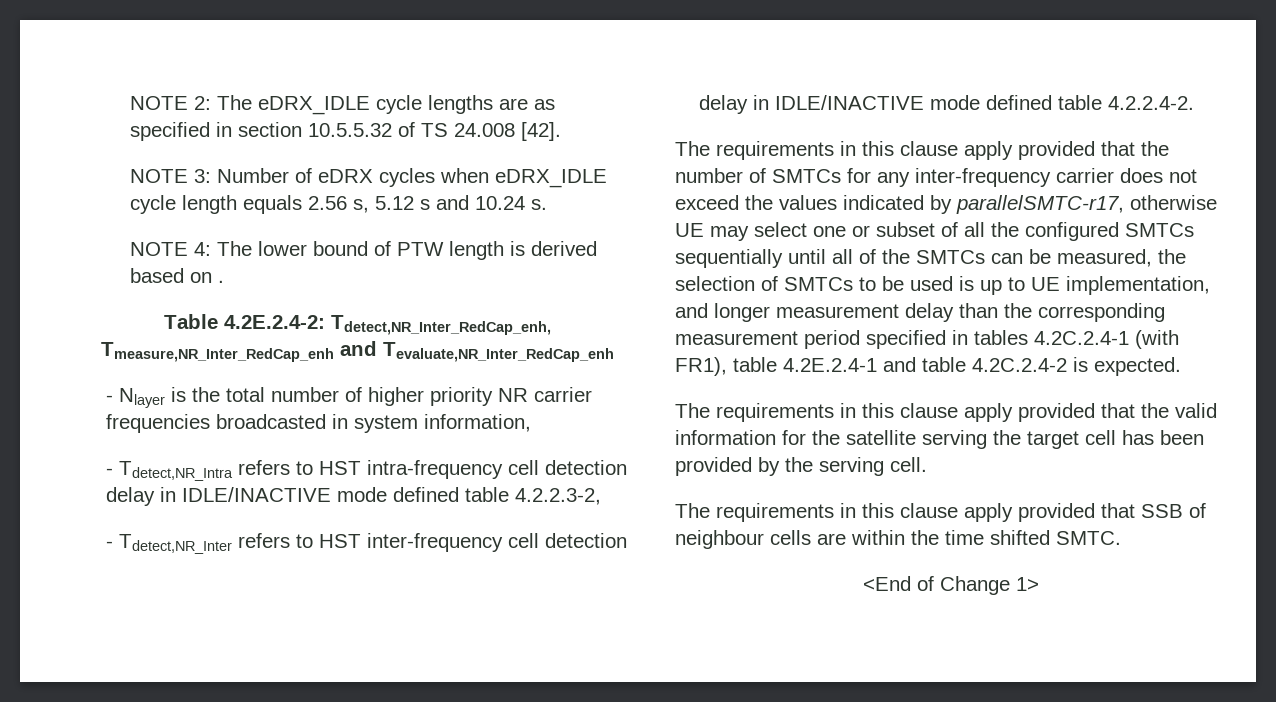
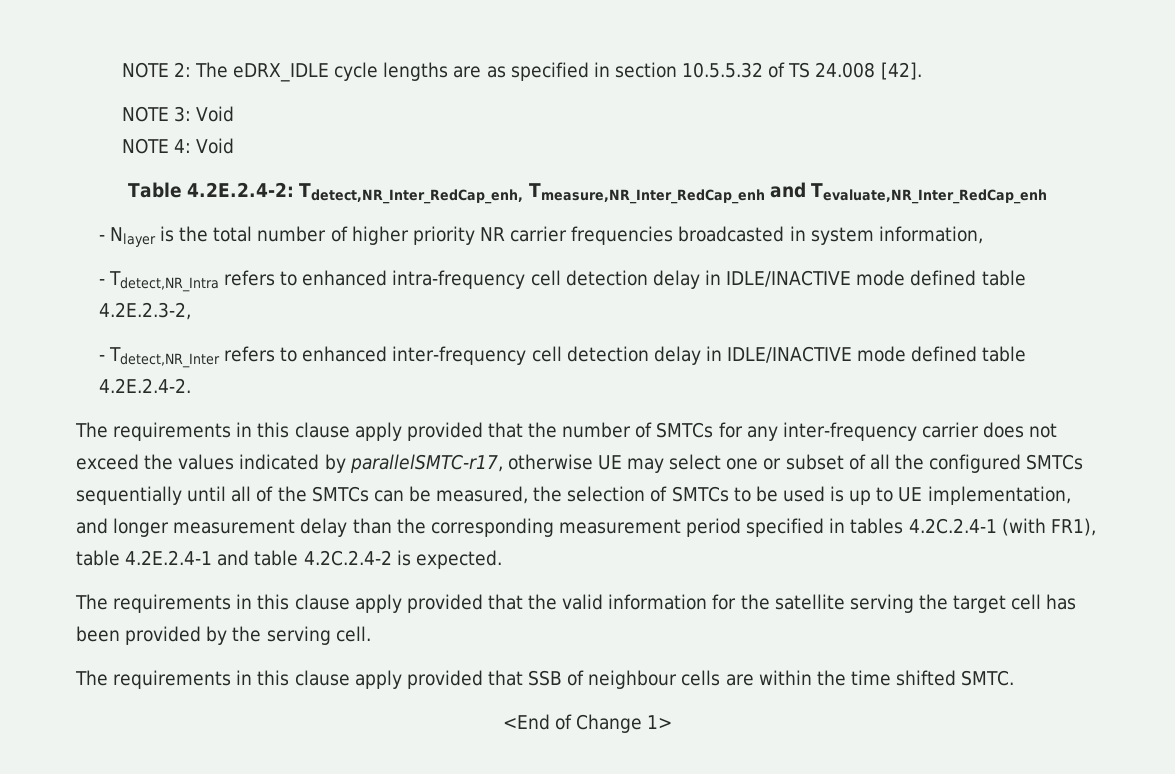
- NOTE 3: Number of eDRX cycles when eDRX_IDLE cycle length equals 2.56 s, 5.12 s and 10.24 s.
- NOTE 4: The lower bound of PTW length is derived based on .
+ NOTE 3: Void
+ NOTE 4: Void
- - Tdetect,NR_Intra refers to HST intra-frequency cell detection delay in IDLE/INACTIVE mode defined table 4.2.2.3-2,
+ - Tdetect,NR_Intra refers to enhanced intra-frequency cell detection delay in IDLE/INACTIVE mode defined table 4.2E.2.3-2,
- - Tdetect,NR_Inter refers to HST inter-frequency cell detection delay in IDLE/INACTIVE mode defined table 4.2.2.4-2.
+ - Tdetect,NR_Inter refers to enhanced inter-frequency cell detection delay in IDLE/INACTIVE mode defined table 4.2E.2.4-2.

